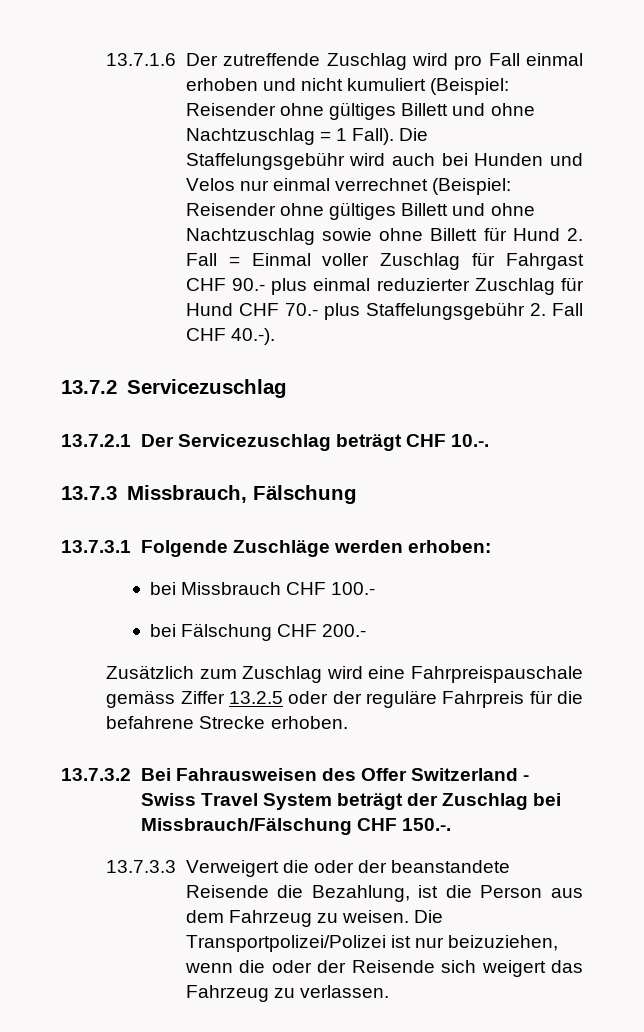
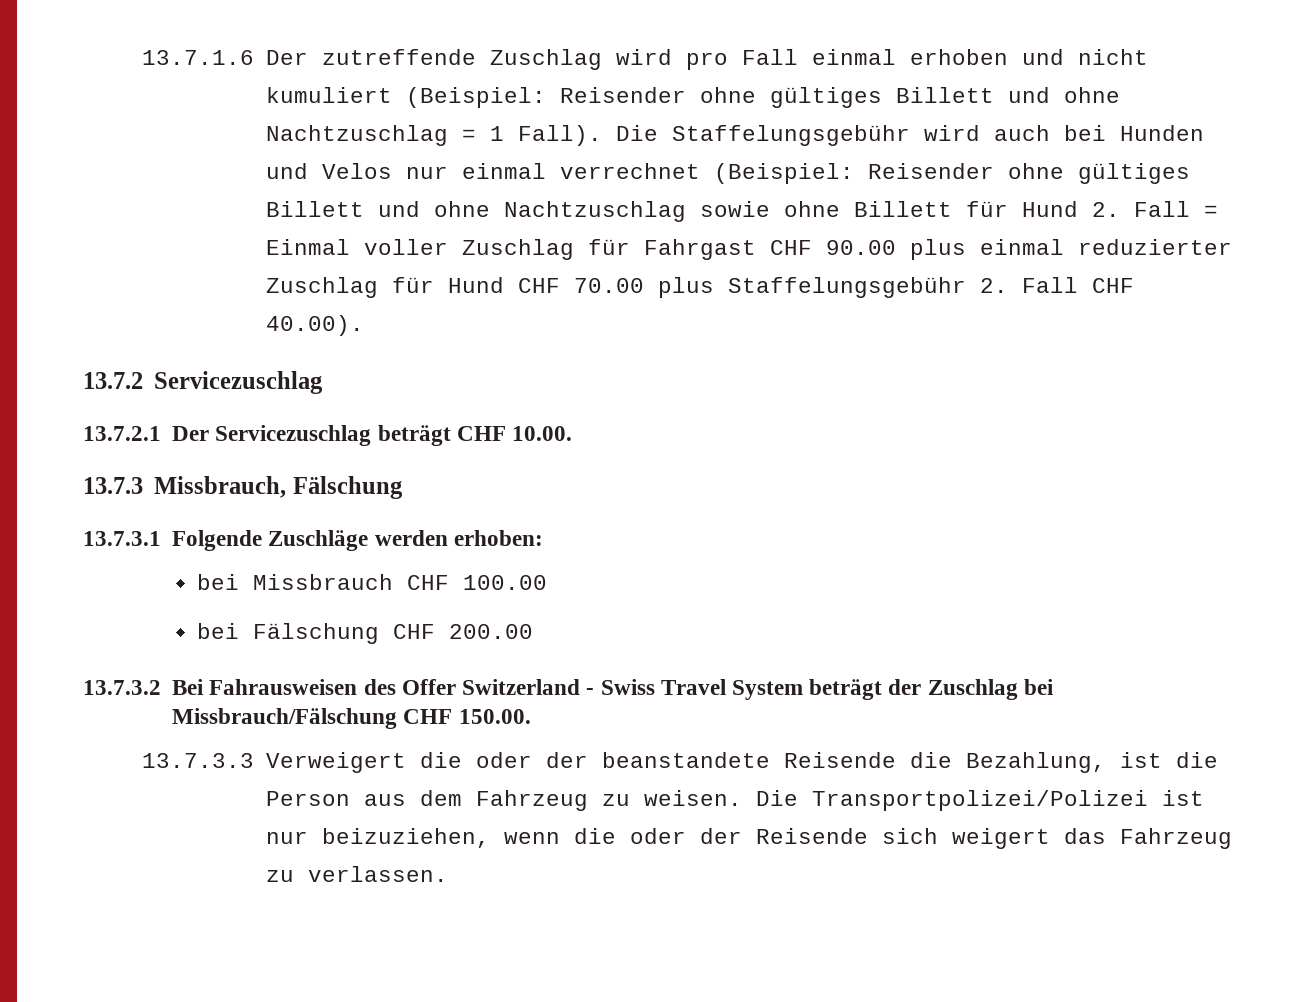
- Die Staffelungsgebühr wird auch bei Hunden und Velos nur einmal verrechnet (Beispiel: Reisender ohne gültiges Billett und ohne Nachtzuschlag sowie ohne Billett für Hund 2. Fall = Einmal voller Zuschlag für Fahrgast CHF 90.- plus einmal reduzierter Zuschlag für Hund CHF 70.- plus Staffelungsgebühr 2. Fall CHF 40.-).
+ Die Staffelungsgebühr wird auch bei Hunden und Velos nur einmal verrechnet (Beispiel: Reisender ohne gültiges Billett und ohne Nachtzuschlag sowie ohne Billett für Hund 2. Fall = Einmal voller Zuschlag für Fahrgast CHF 90.00 plus einmal reduzierter Zuschlag für Hund CHF 70.00 plus Staffelungsgebühr 2. Fall CHF 40.00).
- 13.7.2.1 Der Servicezuschlag beträgt CHF 10.-.
+ 13.7.2.1 Der Servicezuschlag beträgt CHF 10.00.
- bei Missbrauch CHF 100.-
+ bei Missbrauch CHF 100.00
- bei Fälschung CHF 200.-
- Zusätzlich zum Zuschlag wird eine Fahrpreispauschale gemäss Ziffer 13.2.5 oder der reguläre Fahrpreis für die befahrene Strecke erhoben.
+ bei Fälschung CHF 200.00
- 13.7.3.2 Bei Fahrausweisen des Offer Switzerland - Swiss Travel System beträgt der Zuschlag bei Missbrauch/Fälschung CHF 150.-.
+ 13.7.3.2 Bei Fahrausweisen des Offer Switzerland - Swiss Travel System beträgt der Zuschlag bei Missbrauch/Fälschung CHF 150.00.

